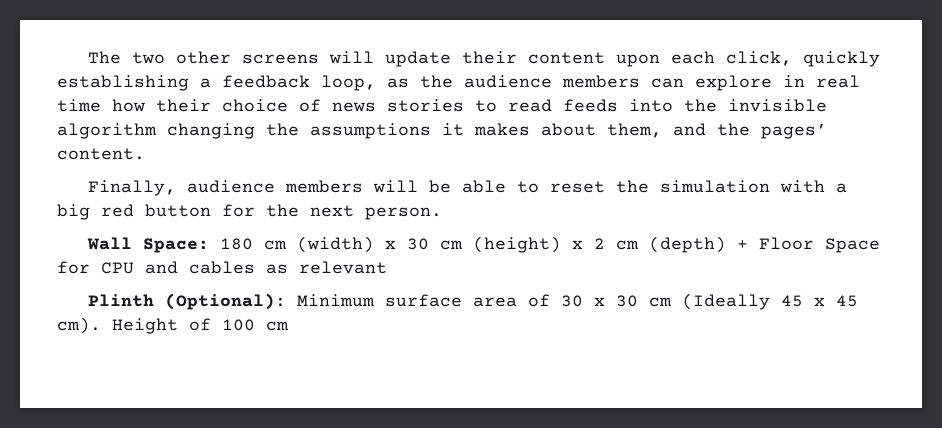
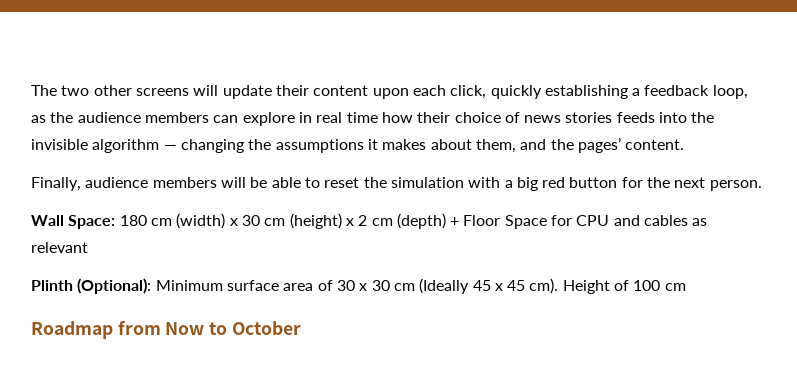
- The two other screens will update their content upon each click, quickly establishing a feedback loop, as the audience members can explore in real time how their choice of news stories to read feeds into the invisible algorithm changing the assumptions it makes about them, and the pages’ content.
+ The two other screens will update their content upon each click, quickly establishing a feedback loop, as the audience members can explore in real time how their choice of news stories feeds into the invisible algorithm — changing the assumptions it makes about them, and the pages’ content.
+ Roadmap from Now to October

